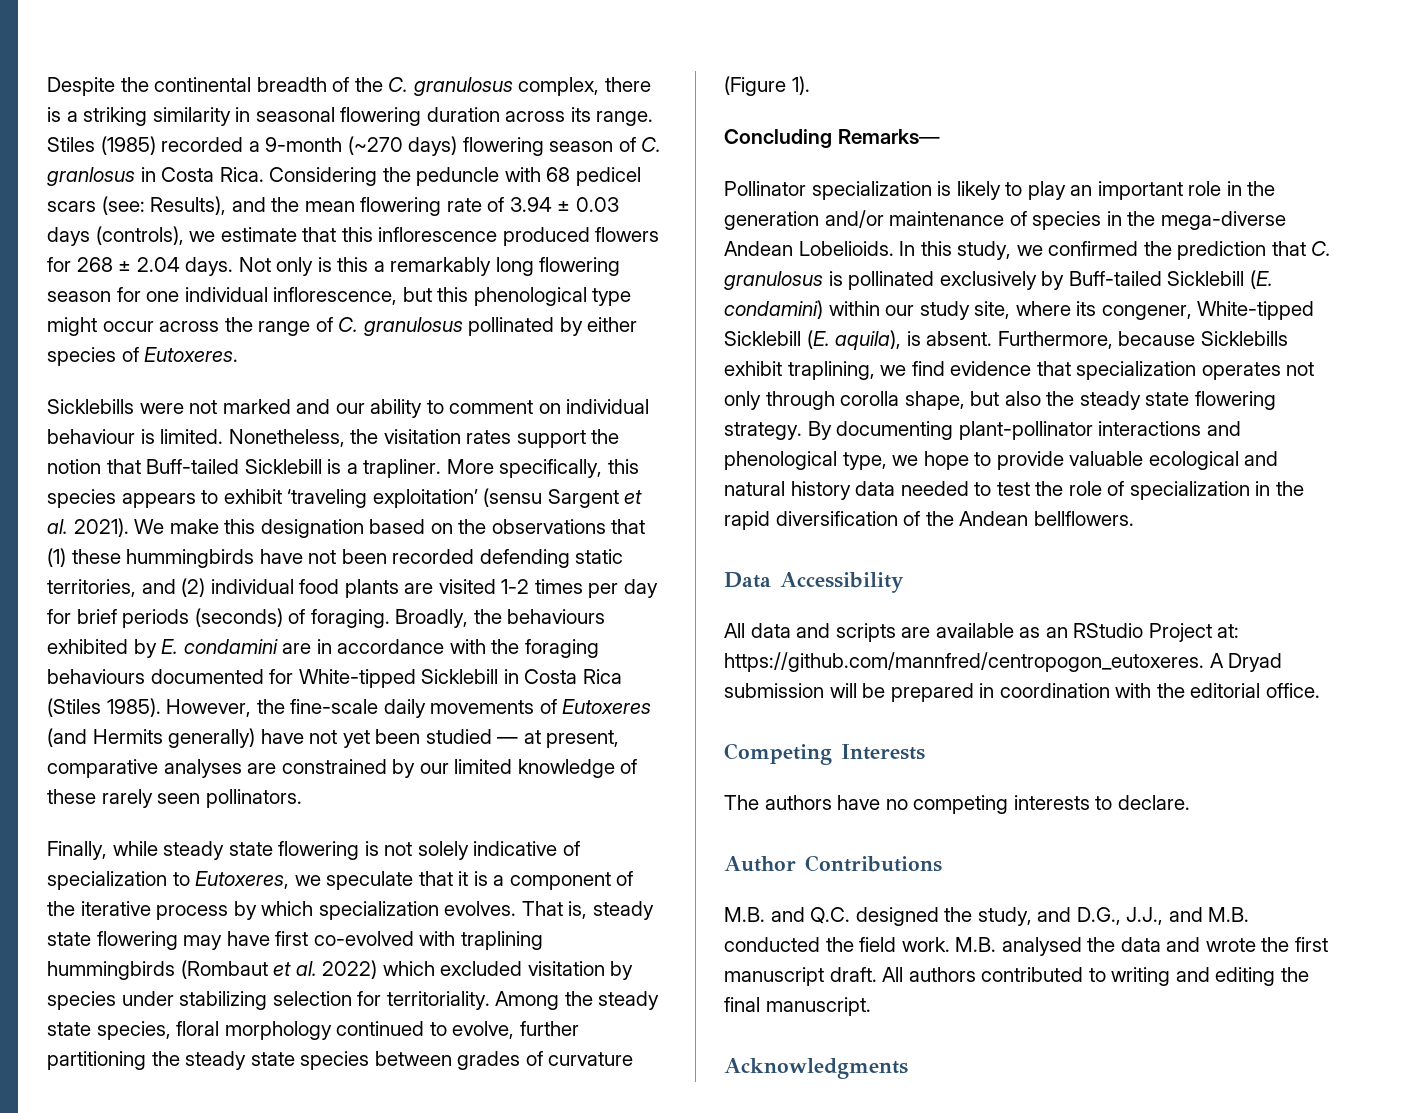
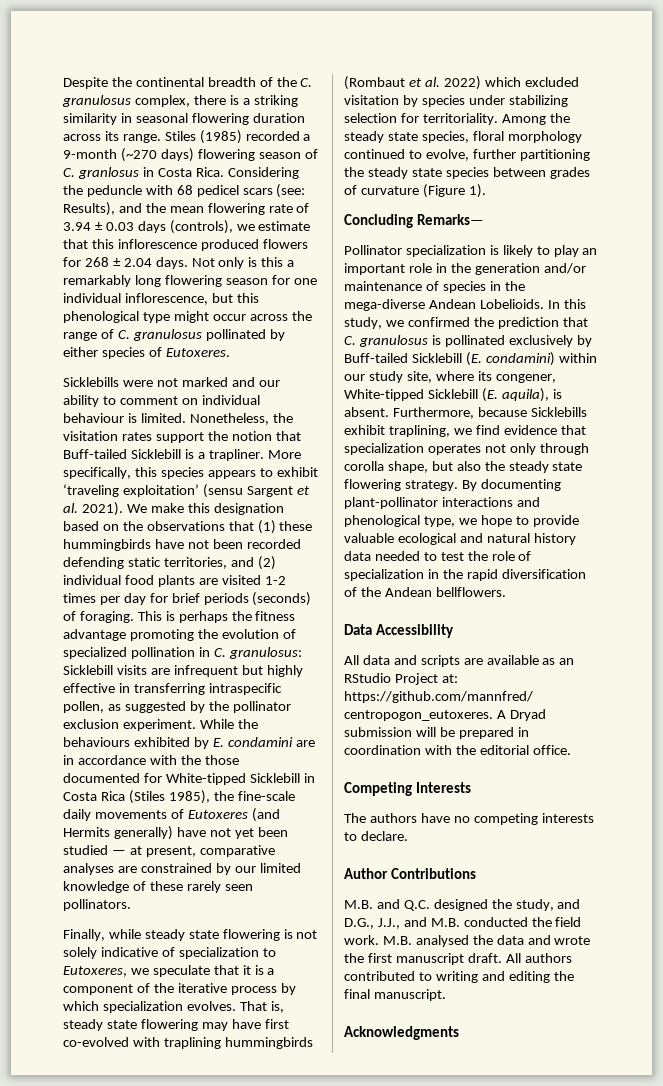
- Broadly, the behaviours exhibited by E. condamini are in accordance with the foraging behaviours documented for White-tipped Sicklebill in Costa Rica (Stiles 1985). However, the fine-scale daily movements of Eutoxeres (and Hermits generally) have not yet been studied — at present, comparative analyses are constrained by our limited knowledge of these rarely seen pollinators.
+ This is perhaps the fitness advantage promoting the evolution of specialized pollination in C. granulosus: Sicklebill visits are infrequent but highly effective in transferring intraspecific pollen, as suggested by the pollinator exclusion experiment. While the behaviours exhibited by E. condamini are in accordance with the those documented for White-tipped Sicklebill in Costa Rica (Stiles 1985), the fine-scale daily movements of Eutoxeres (and Hermits generally) have not yet been studied — at present, comparative analyses are constrained by our limited knowledge of these rarely seen pollinators.

